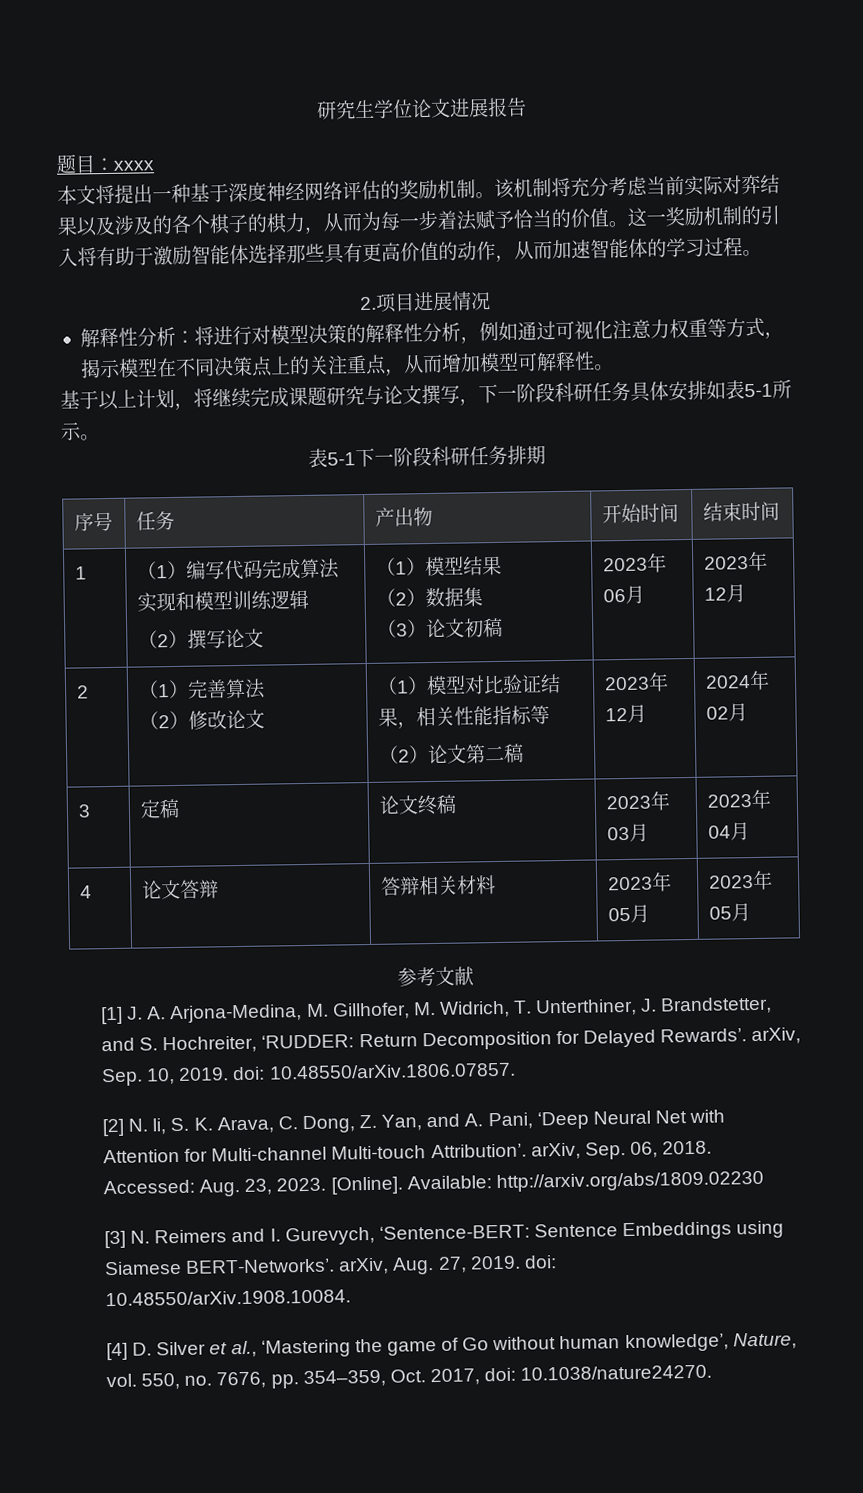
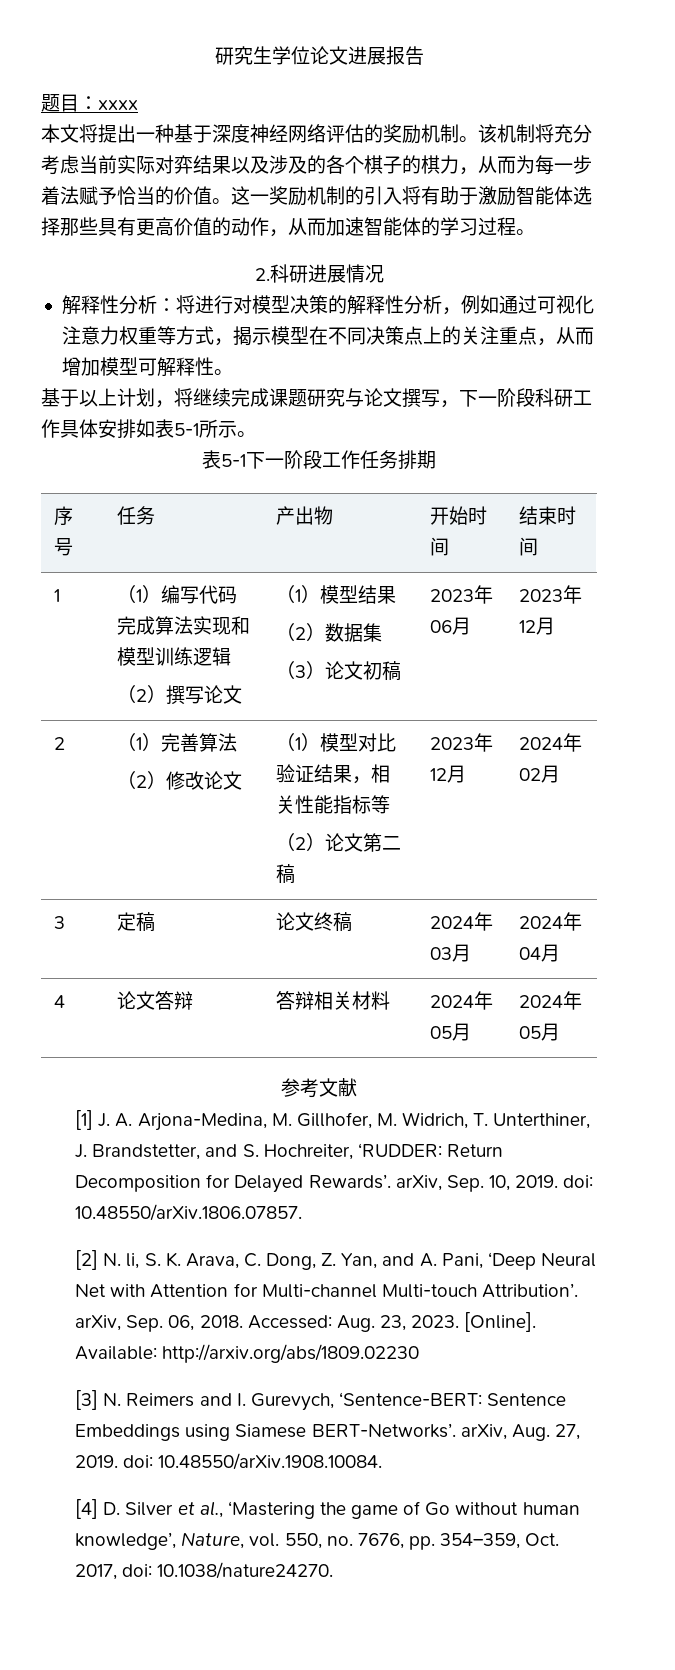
- 2.项目进展情况
+ 2.科研进展情况
- 基于以上计划，将继续完成课题研究与论文撰写，下一阶段科研任务具体安排如表5-1所示。
+ 基于以上计划，将继续完成课题研究与论文撰写，下一阶段科研工作具体安排如表5-1所示。
- 表5-1下一阶段科研任务排期
+ 表5-1下一阶段工作任务排期
- 3 | 定稿 | 论文终稿 | 2023年03月 | 2023年04月
+ 3 | 定稿 | 论文终稿 | 2024年03月 | 2024年04月
- 4 | 论文答辩 | 答辩相关材料 | 2023年05月 | 2023年05月
+ 4 | 论文答辩 | 答辩相关材料 | 2024年05月 | 2024年05月

